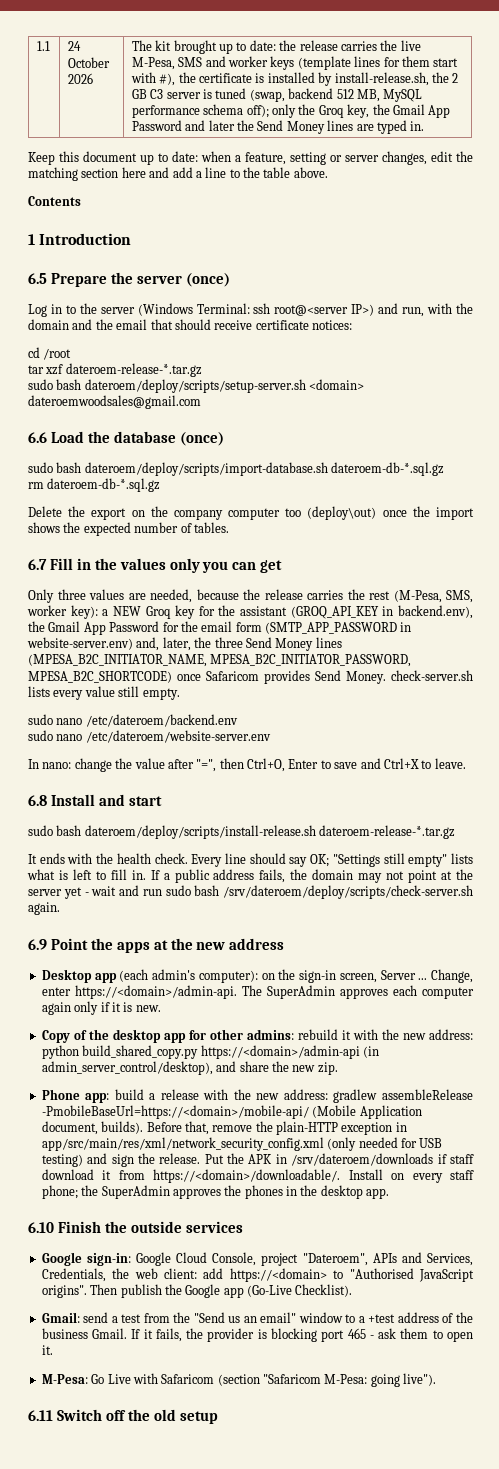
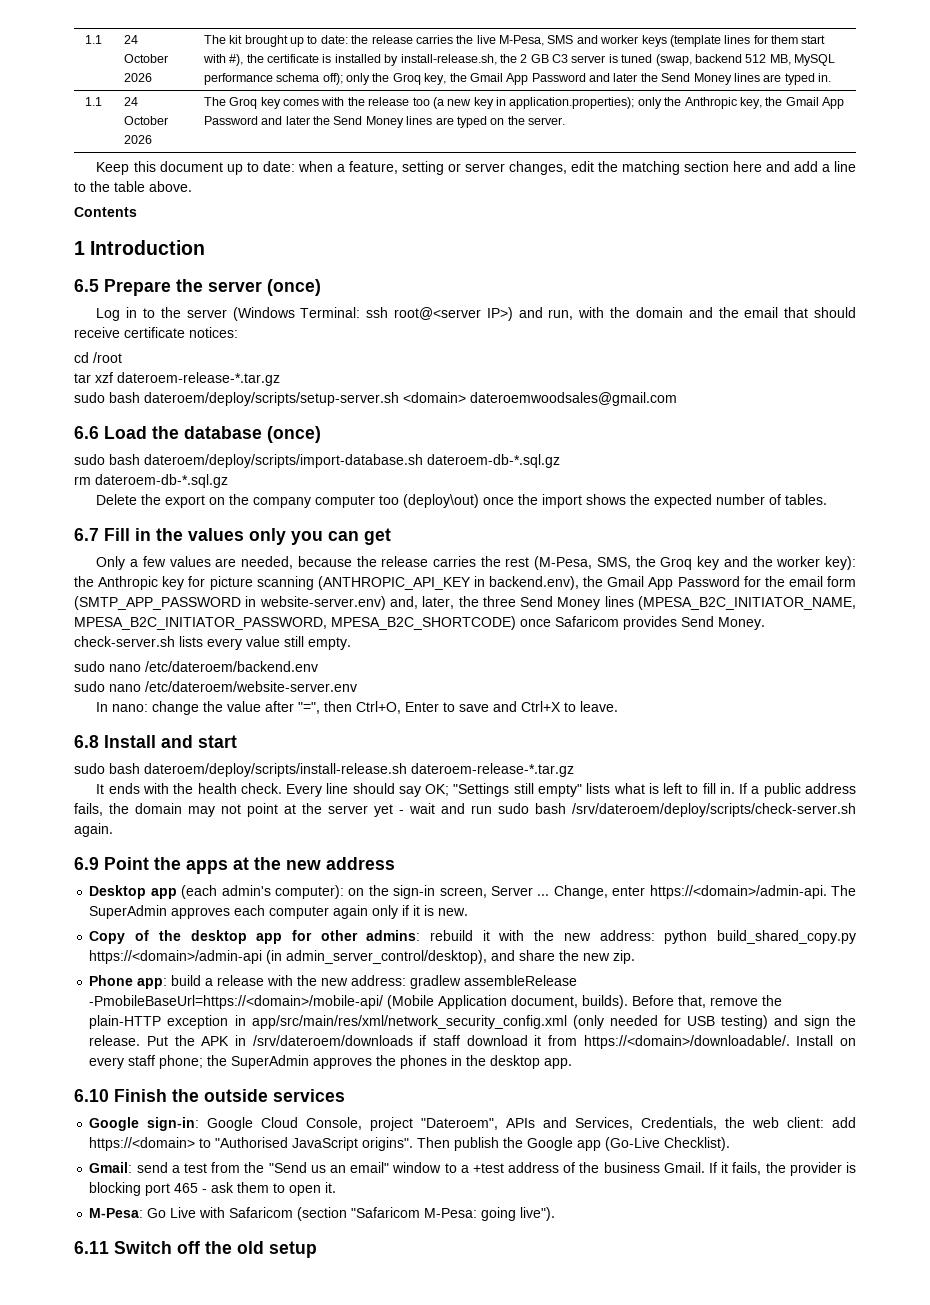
+ 1.1 | 24 October 2026 | The Groq key comes with the release too (a new key in application.properties); only the Anthropic key, the Gmail App Password and later the Send Money lines are typed on the server.
- Only three values are needed, because the release carries the rest (M-Pesa, SMS, worker key): a NEW Groq key for the assistant (GROQ_API_KEY in backend.env), the Gmail App Password for the email form (SMTP_APP_PASSWORD in website-server.env) and, later, the three Send Money lines (MPESA_B2C_INITIATOR_NAME, MPESA_B2C_INITIATOR_PASSWORD, MPESA_B2C_SHORTCODE) once Safaricom provides Send Money. check-server.sh lists every value still empty.
+ Only a few values are needed, because the release carries the rest (M-Pesa, SMS, the Groq key and the worker key): the Anthropic key for picture scanning (ANTHROPIC_API_KEY in backend.env), the Gmail App Password for the email form (SMTP_APP_PASSWORD in website-server.env) and, later, the three Send Money lines (MPESA_B2C_INITIATOR_NAME, MPESA_B2C_INITIATOR_PASSWORD, MPESA_B2C_SHORTCODE) once Safaricom provides Send Money. check-server.sh lists every value still empty.

